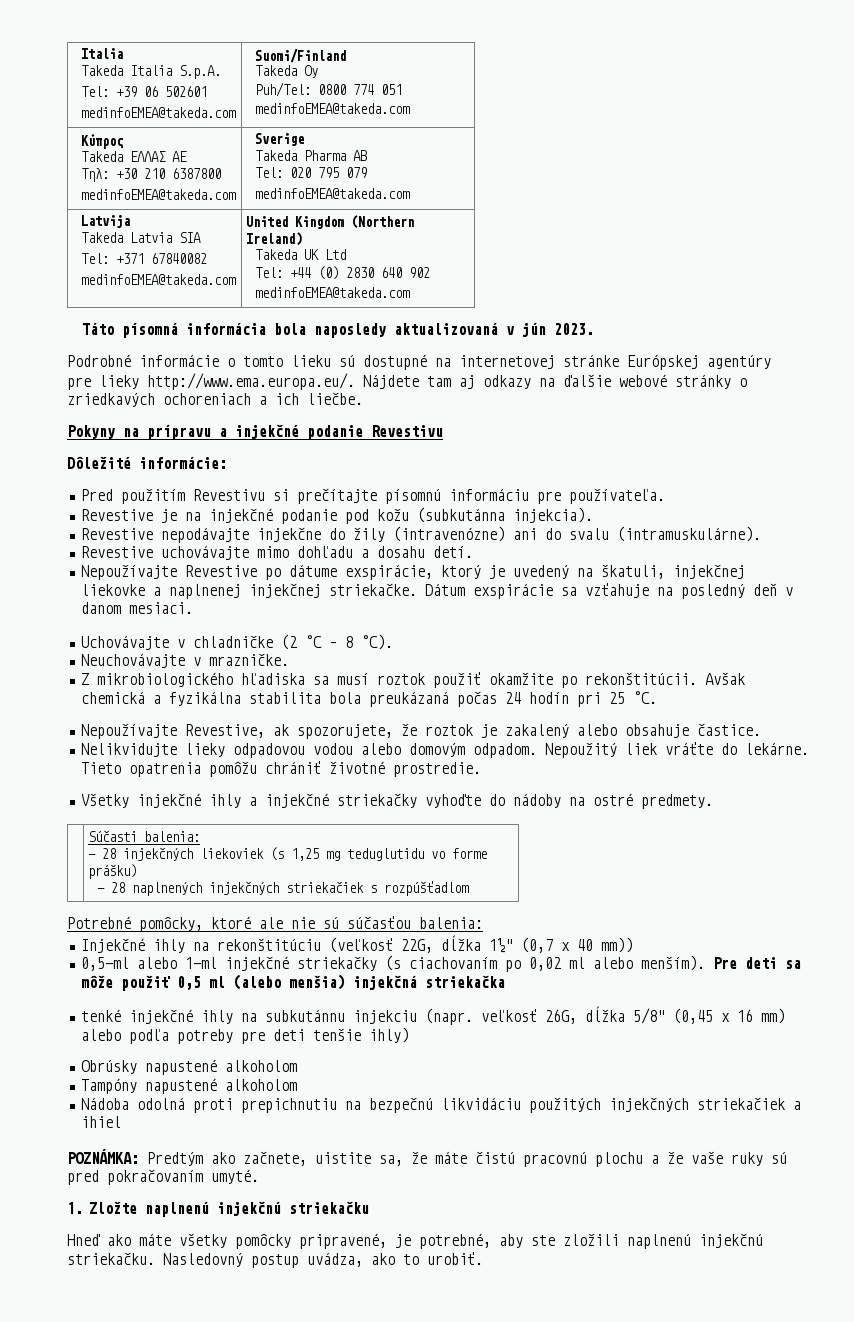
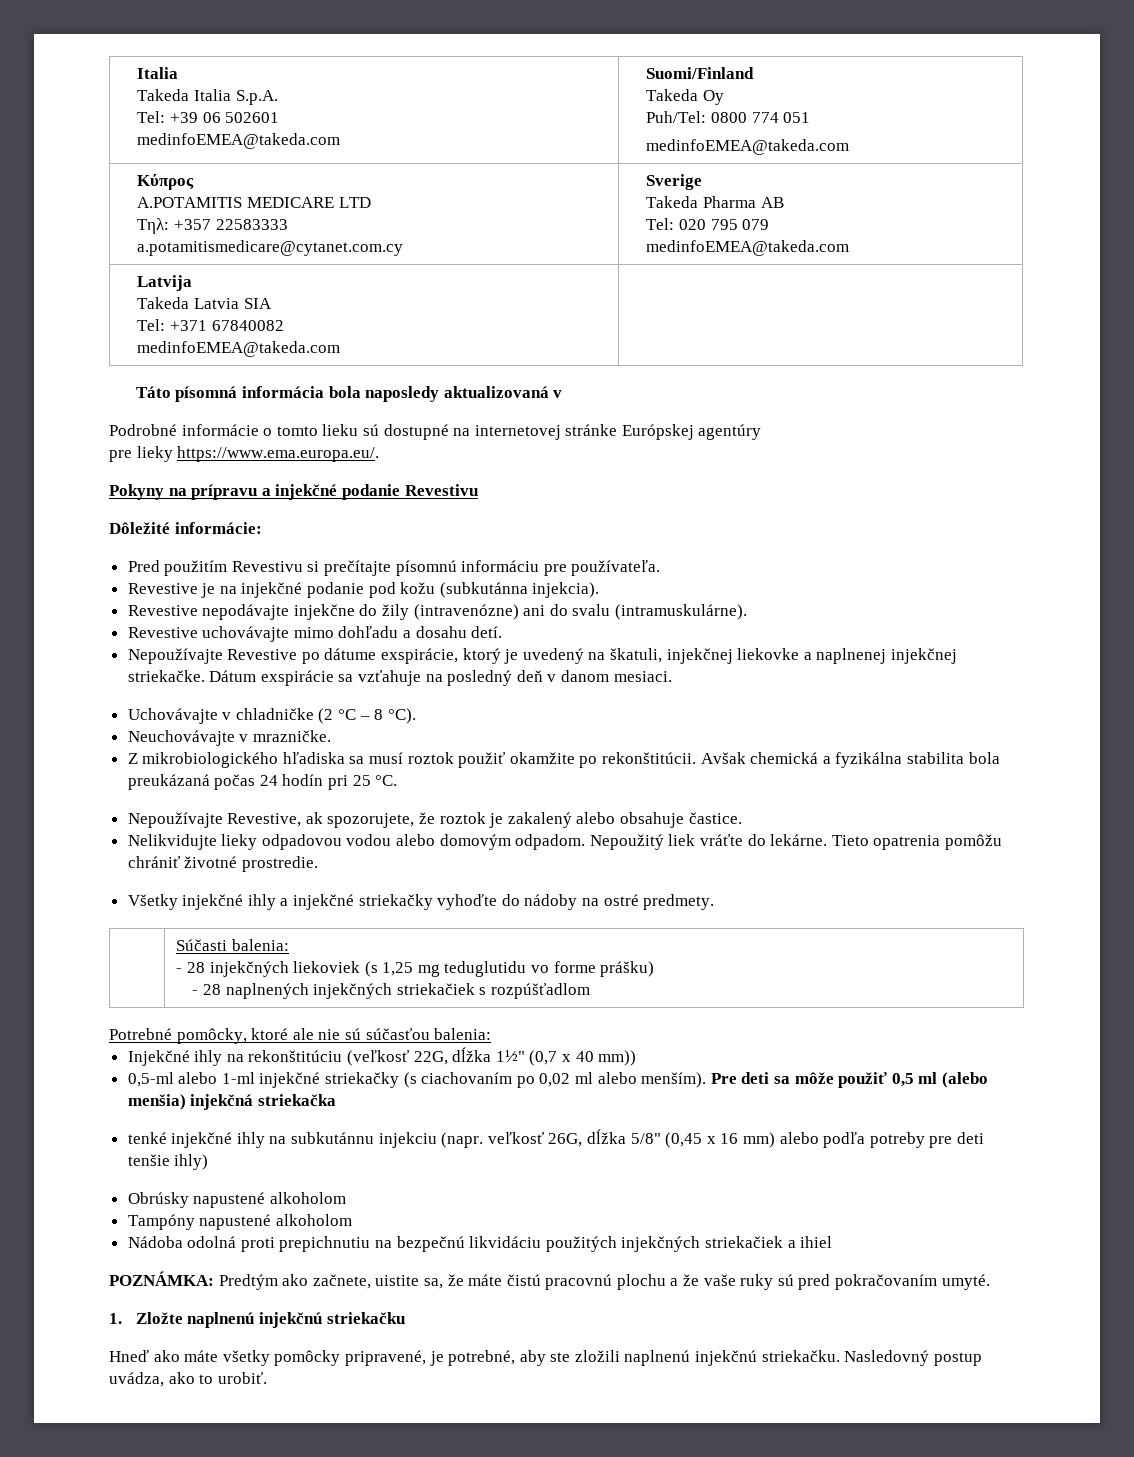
  Κύπρος
- Τakeda ΕΛΛΑΣ ΑΕ
- Τηλ: +30 210 6387800
- medinfoEMEA@takeda.com | Sverige
+ A.POTAMITIS MEDICARE LTD
+ Τηλ: +357 22583333
+ a.potamitismedicare@cytanet.com.cy | Sverige
  Latvija
  Takeda Latvia SIA
  Tel: +371 67840082
- medinfoEMEA@takeda.com | United Kingdom (Northern Ireland)
- Takeda UK Ltd
- Tel: +44 (0) 2830 640 902
- medinfoEMEA@takeda.com
+ medinfoEMEA@takeda.com |
- Táto písomná informácia bola naposledy aktualizovaná v jún 2023.
+ Táto písomná informácia bola naposledy aktualizovaná v
- pre lieky http://www.ema.europa.eu/. Nájdete tam aj odkazy na ďalšie webové stránky o zriedkavých ochoreniach a ich liečbe.
+ pre lieky https://www.ema.europa.eu/.

